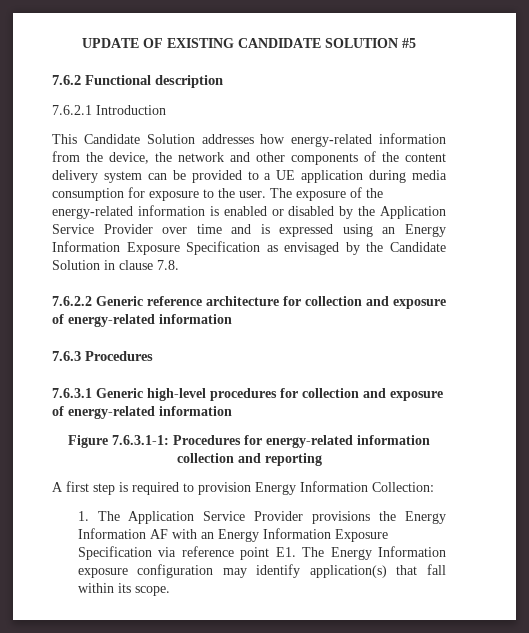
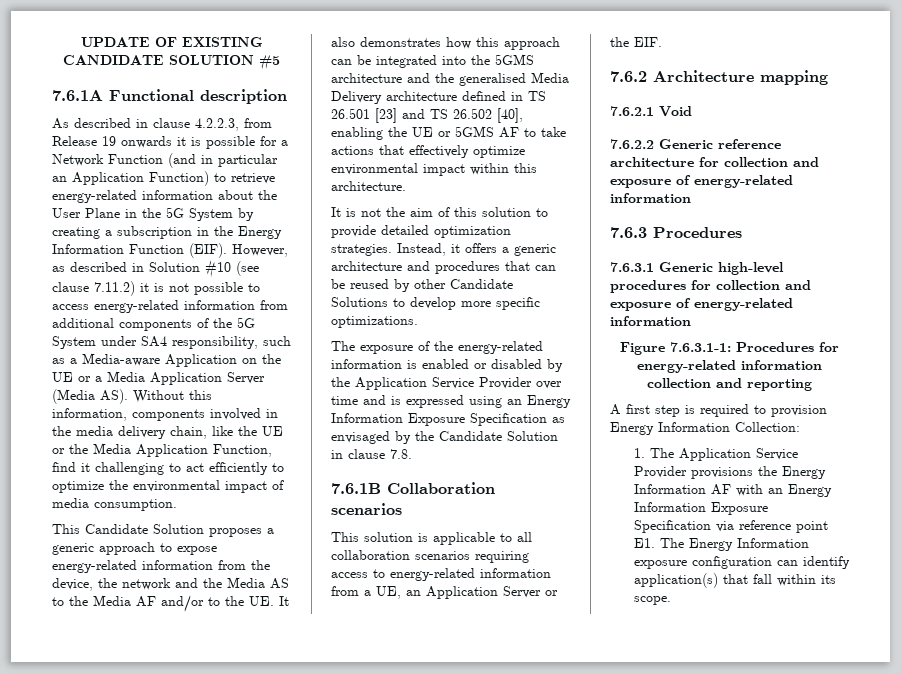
- 7.6.2 Functional description
+ 7.6.1A Functional description
- 7.6.2.1 Introduction
- This Candidate Solution addresses how energy-related information from the device, the network and other components of the content delivery system can be provided to a UE application during media consumption for exposure to the user. The exposure of the energy-related information is enabled or disabled by the Application Service Provider over time and is expressed using an Energy Information Exposure Specification as envisaged by the Candidate Solution in clause 7.8.
+ As described in clause 4.2.2.3, from Release 19 onwards it is possible for a Network Function (and in particular an Application Function) to retrieve energy-related information about the User Plane in the 5G System by creating a subscription in the Energy Information Function (EIF). However, as described in Solution #10 (see clause 7.11.2) it is not possible to access energy-related information from additional components of the 5G System under SA4 responsibility, such as a Media-aware Application on the UE or a Media Application Server (Media AS). Without this information, components involved in the media delivery chain, like the UE or the Media Application Function, find it challenging to act efficiently to optimize the environmental impact of media consumption.
+ This Candidate Solution proposes a generic approach to expose energy-related information from the device, the network and the Media AS to the Media AF and/or to the UE. It also demonstrates how this approach can be integrated into the 5GMS architecture and the generalised Media Delivery architecture defined in TS 26.501 [23] and TS 26.502 [40], enabling the UE or 5GMS AF to take actions that effectively optimize environmental impact within this architecture.
+ It is not the aim of this solution to provide detailed optimization strategies. Instead, it offers a generic architecture and procedures that can be reused by other Candidate Solutions to develop more specific optimizations.
+ The exposure of the energy-related information is enabled or disabled by the Application Service Provider over time and is expressed using an Energy Information Exposure Specification as envisaged by the Candidate Solution in clause 7.8.
+ 7.6.1B Collaboration scenarios
+ This solution is applicable to all collaboration scenarios requiring access to energy-related information from a UE, an Application Server or the EIF.
+ 7.6.2 Architecture mapping
+ 7.6.2.1 Void
- 1. The Application Service Provider provisions the Energy Information AF with an Energy Information Exposure Specification via reference point E1. The Energy Information exposure configuration may identify application(s) that fall within its scope.
+ 1. The Application Service Provider provisions the Energy Information AF with an Energy Information Exposure Specification via reference point E1. The Energy Information exposure configuration can identify application(s) that fall within its scope.

